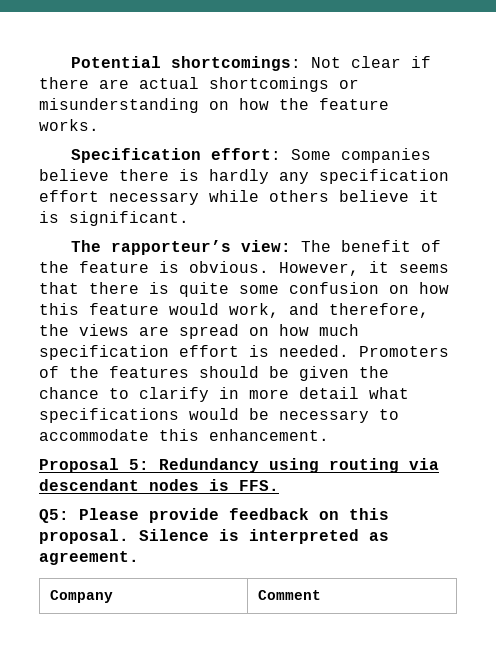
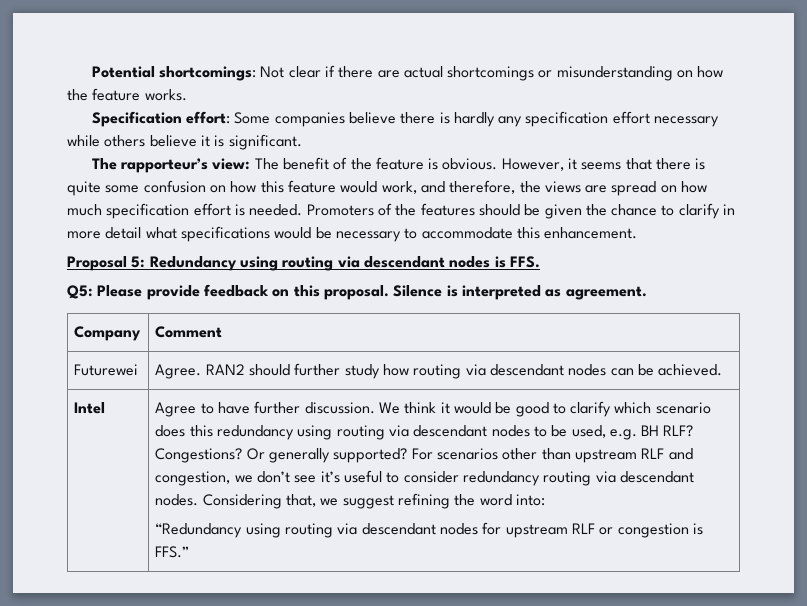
+ Futurewei | Agree. RAN2 should further study how routing via descendant nodes can be achieved.
+ Intel | Agree to have further discussion. We think it would be good to clarify which scenario does this redundancy using routing via descendant nodes to be used, e.g. BH RLF? Congestions? Or generally supported? For scenarios other than upstream RLF and congestion, we don’t see it’s useful to consider redundancy routing via descendant nodes. Considering that, we suggest refining the word into:
+ “Redundancy using routing via descendant nodes for upstream RLF or congestion is FFS.”

